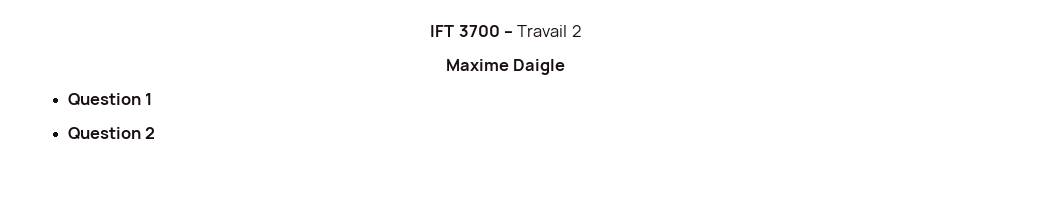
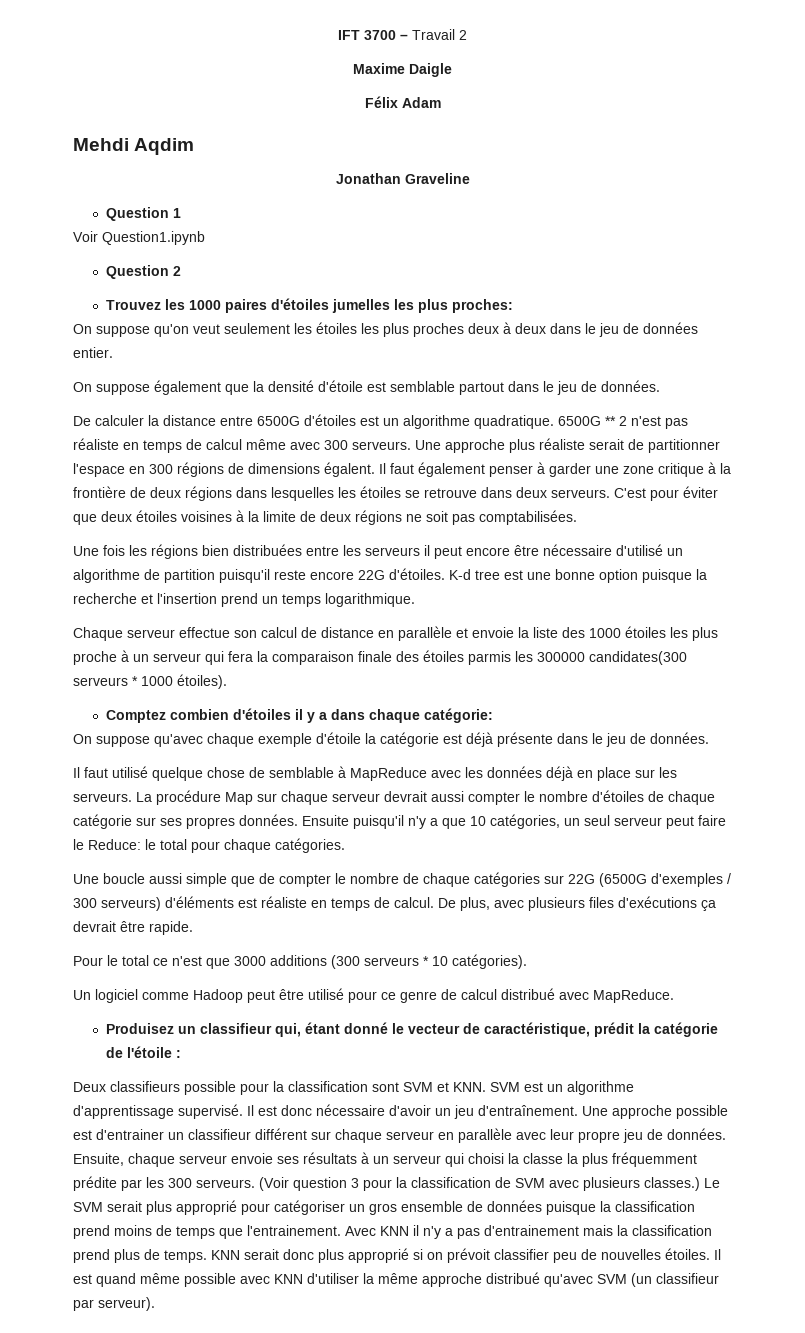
+ Félix Adam
+ Mehdi Aqdim
+ Jonathan Graveline
+ Voir Question1.ipynb
+ Trouvez les 1000 paires d'étoiles jumelles les plus proches:
+ On suppose qu'on veut seulement les étoiles les plus proches deux à deux dans le jeu de données entier.
+ On suppose également que la densité d'étoile est semblable partout dans le jeu de données.
+ De calculer la distance entre 6500G d'étoiles est un algorithme quadratique. 6500G ** 2 n'est pas réaliste en temps de calcul même avec 300 serveurs. Une approche plus réaliste serait de partitionner l'espace en 300 régions de dimensions égalent. Il faut également penser à garder une zone critique à la frontière de deux régions dans lesquelles les étoiles se retrouve dans deux serveurs. C'est pour éviter que deux étoiles voisines à la limite de deux régions ne soit pas comptabilisées.
+ Une fois les régions bien distribuées entre les serveurs il peut encore être nécessaire d'utilisé un algorithme de partition puisqu'il reste encore 22G d'étoiles. K-d tree est une bonne option puisque la recherche et l'insertion prend un temps logarithmique.
+ Chaque serveur effectue son calcul de distance en parallèle et envoie la liste des 1000 étoiles les plus proche à un serveur qui fera la comparaison finale des étoiles parmis les 300000 candidates(300 serveurs * 1000 étoiles).
+ Comptez combien d'étoiles il y a dans chaque catégorie:
+ On suppose qu'avec chaque exemple d'étoile la catégorie est déjà présente dans le jeu de données.
+ Il faut utilisé quelque chose de semblable à MapReduce avec les données déjà en place sur les serveurs. La procédure Map sur chaque serveur devrait aussi compter le nombre d'étoiles de chaque catégorie sur ses propres données. Ensuite puisqu'il n'y a que 10 catégories, un seul serveur peut faire le Reduce: le total pour chaque catégories.
+ Une boucle aussi simple que de compter le nombre de chaque catégories sur 22G (6500G d'exemples / 300 serveurs) d'éléments est réaliste en temps de calcul. De plus, avec plusieurs files d'exécutions ça devrait être rapide.
+ Pour le total ce n'est que 3000 additions (300 serveurs * 10 catégories).
+ Un logiciel comme Hadoop peut être utilisé pour ce genre de calcul distribué avec MapReduce.
+ Produisez un classifieur qui, étant donné le vecteur de caractéristique, prédit la catégorie de l'étoile :
+ Deux classifieurs possible pour la classification sont SVM et KNN. SVM est un algorithme d'apprentissage supervisé. Il est donc nécessaire d'avoir un jeu d'entraînement. Une approche possible est d'entrainer un classifieur différent sur chaque serveur en parallèle avec leur propre jeu de données. Ensuite, chaque serveur envoie ses résultats à un serveur qui choisi la classe la plus fréquemment prédite par les 300 serveurs. (Voir question 3 pour la classification de SVM avec plusieurs classes.) Le SVM serait plus approprié pour catégoriser un gros ensemble de données puisque la classification prend moins de temps que l'entrainement. Avec KNN il n'y a pas d'entrainement mais la classification prend plus de temps. KNN serait donc plus approprié si on prévoit classifier peu de nouvelles étoiles. Il est quand même possible avec KNN d'utiliser la même approche distribué qu'avec SVM (un classifieur par serveur).

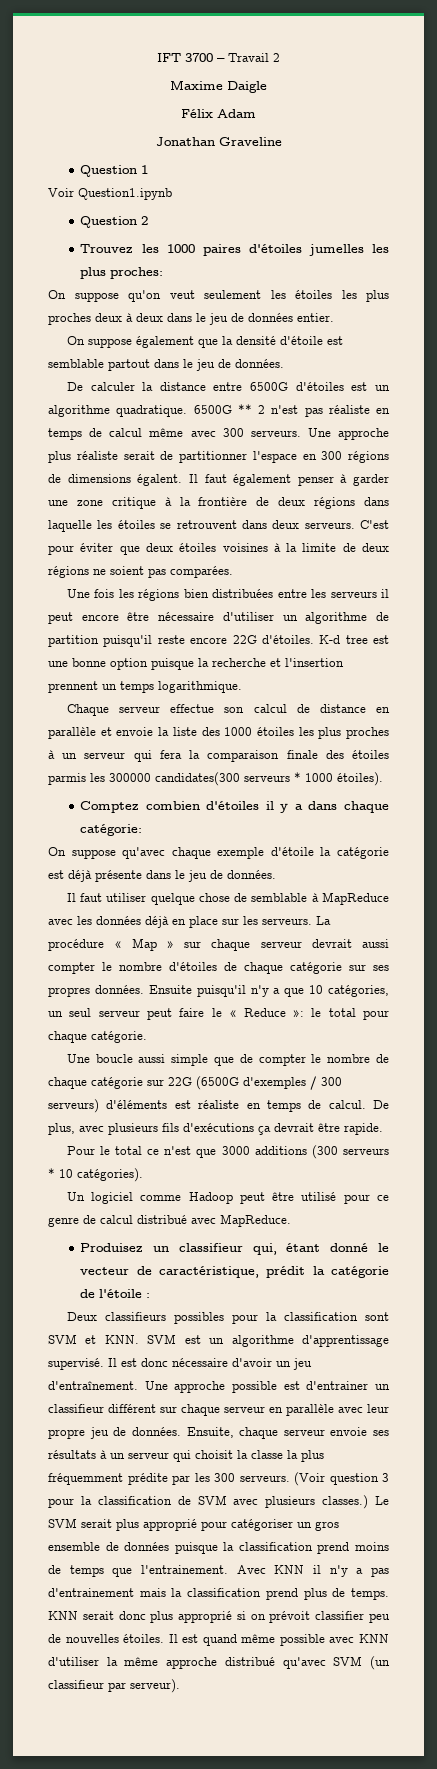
- Mehdi Aqdim
- Il faut également penser à garder une zone critique à la frontière de deux régions dans lesquelles les étoiles se retrouve dans deux serveurs.
+ Il faut également penser à garder une zone critique à la frontière de deux régions dans laquelle les étoiles se retrouvent dans deux serveurs.
- C'est pour éviter que deux étoiles voisines à la limite de deux régions ne soit pas comptabilisées.
+ C'est pour éviter que deux étoiles voisines à la limite de deux régions ne soient pas comparées.
- Une fois les régions bien distribuées entre les serveurs il peut encore être nécessaire d'utilisé un algorithme de partition puisqu'il reste encore 22G d'étoiles.
+ Une fois les régions bien distribuées entre les serveurs il peut encore être nécessaire d'utiliser un algorithme de partition puisqu'il reste encore 22G d'étoiles.
- K-d tree est une bonne option puisque la recherche et l'insertion prend un temps logarithmique.
+ K-d tree est une bonne option puisque la recherche et l'insertion prennent un temps logarithmique.
- Chaque serveur effectue son calcul de distance en parallèle et envoie la liste des 1000 étoiles les plus proche à un serveur qui fera la comparaison finale des étoiles parmis les 300000 candidates(300 serveurs * 1000 étoiles).
+ Chaque serveur effectue son calcul de distance en parallèle et envoie la liste des 1000 étoiles les plus proches à un serveur qui fera la comparaison finale des étoiles parmis les 300000 candidates(300 serveurs * 1000 étoiles).
- Il faut utilisé quelque chose de semblable à MapReduce avec les données déjà en place sur les serveurs.
+ Il faut utiliser quelque chose de semblable à MapReduce avec les données déjà en place sur les serveurs.
- La procédure Map sur chaque serveur devrait aussi compter le nombre d'étoiles de chaque catégorie sur ses propres données.
+ La procédure « Map » sur chaque serveur devrait aussi compter le nombre d'étoiles de chaque catégorie sur ses propres données.
- Ensuite puisqu'il n'y a que 10 catégories, un seul serveur peut faire le Reduce: le total pour chaque catégories.
+ Ensuite puisqu'il n'y a que 10 catégories, un seul serveur peut faire le « Reduce »: le total pour chaque catégorie.
- Une boucle aussi simple que de compter le nombre de chaque catégories sur 22G (6500G d'exemples / 300 serveurs) d'éléments est réaliste en temps de calcul.
+ Une boucle aussi simple que de compter le nombre de chaque catégorie sur 22G (6500G d'exemples / 300 serveurs) d'éléments est réaliste en temps de calcul.
- De plus, avec plusieurs files d'exécutions ça devrait être rapide.
+ De plus, avec plusieurs fils d'exécutions ça devrait être rapide.
- Deux classifieurs possible pour la classification sont SVM et KNN. SVM est un algorithme d'apprentissage supervisé.
+ Deux classifieurs possibles pour la classification sont SVM et KNN. SVM est un algorithme d'apprentissage supervisé.
- Ensuite, chaque serveur envoie ses résultats à un serveur qui choisi la classe la plus fréquemment prédite par les 300 serveurs.
+ Ensuite, chaque serveur envoie ses résultats à un serveur qui choisit la classe la plus fréquemment prédite par les 300 serveurs.

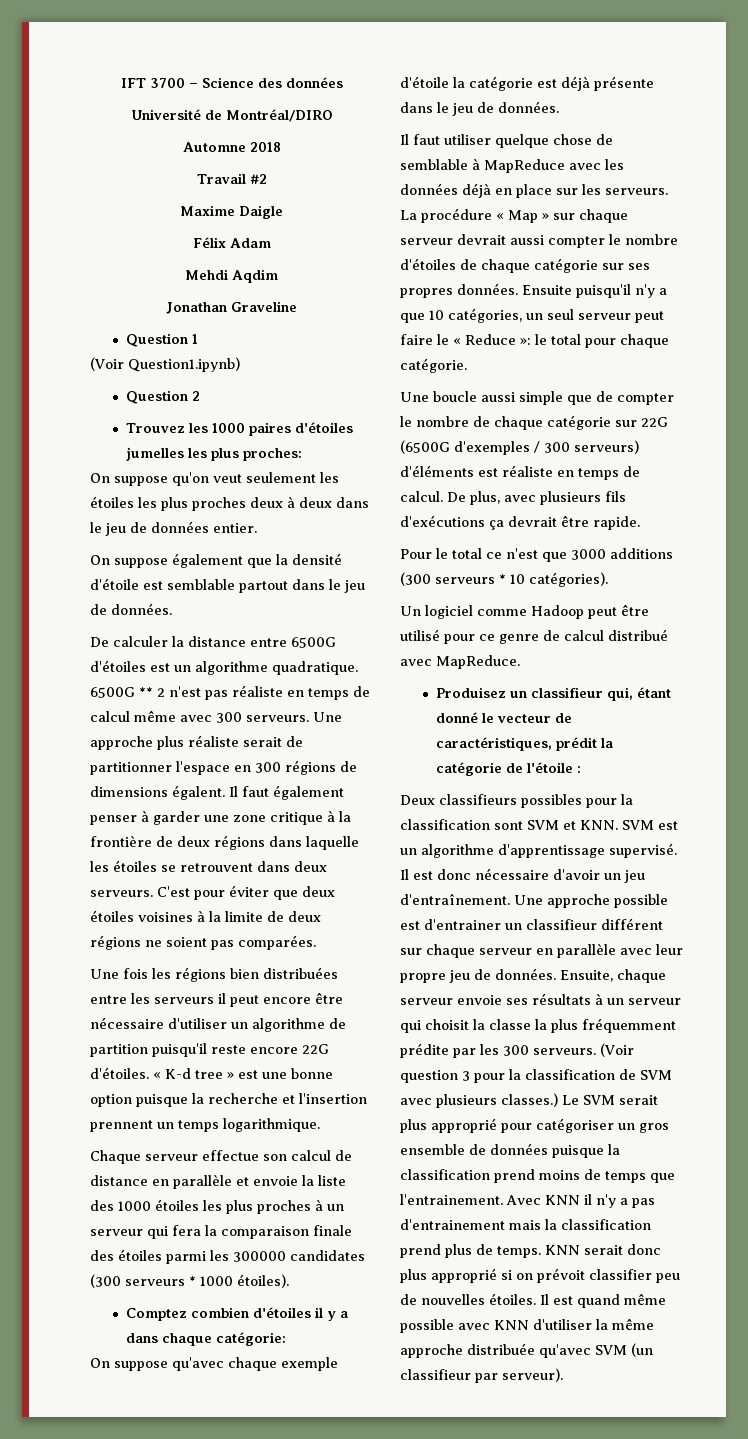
- IFT 3700 – Travail 2
+ IFT 3700 – Science des données
+ Université de Montréal/DIRO
+ Automne 2018
+ Travail #2
+ Mehdi Aqdim
- Voir Question1.ipynb
+ (Voir Question1.ipynb)
- K-d tree est une bonne option puisque la recherche et l'insertion prennent un temps logarithmique.
+ « K-d tree » est une bonne option puisque la recherche et l'insertion prennent un temps logarithmique.
- Chaque serveur effectue son calcul de distance en parallèle et envoie la liste des 1000 étoiles les plus proches à un serveur qui fera la comparaison finale des étoiles parmis les 300000 candidates(300 serveurs * 1000 étoiles).
+ Chaque serveur effectue son calcul de distance en parallèle et envoie la liste des 1000 étoiles les plus proches à un serveur qui fera la comparaison finale des étoiles parmi les 300000 candidates (300 serveurs * 1000 étoiles).
- Produisez un classifieur qui, étant donné le vecteur de caractéristique, prédit la catégorie de l'étoile :
+ Produisez un classifieur qui, étant donné le vecteur de caractéristiques, prédit la catégorie de l'étoile :
- Il est quand même possible avec KNN d'utiliser la même approche distribué qu'avec SVM (un classifieur par serveur).
+ Il est quand même possible avec KNN d'utiliser la même approche distribuée qu'avec SVM (un classifieur par serveur).

